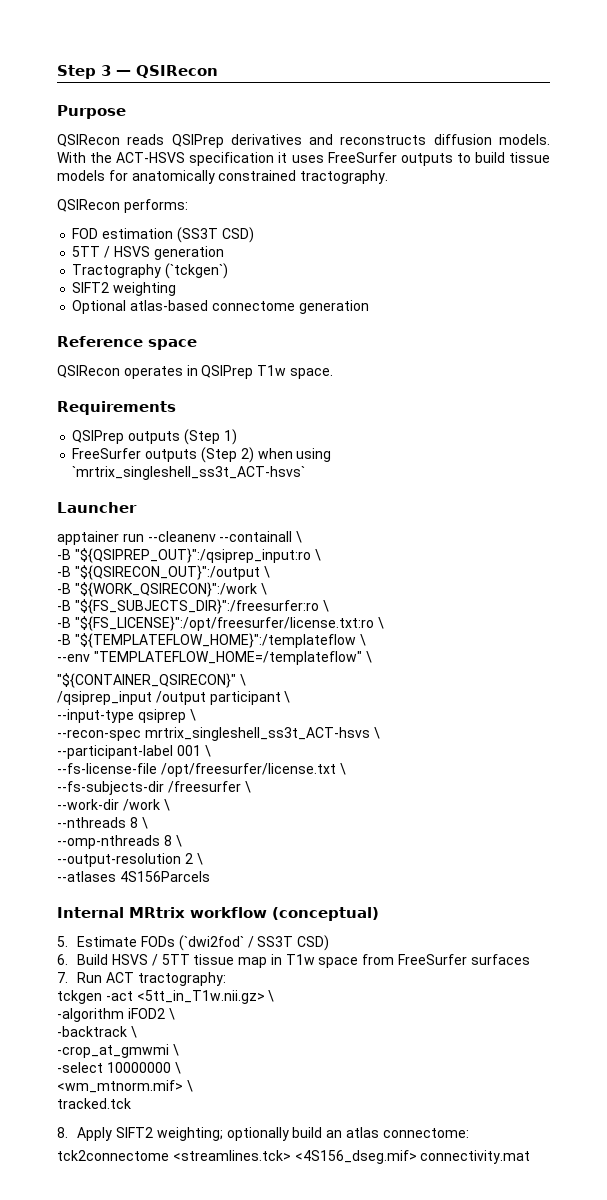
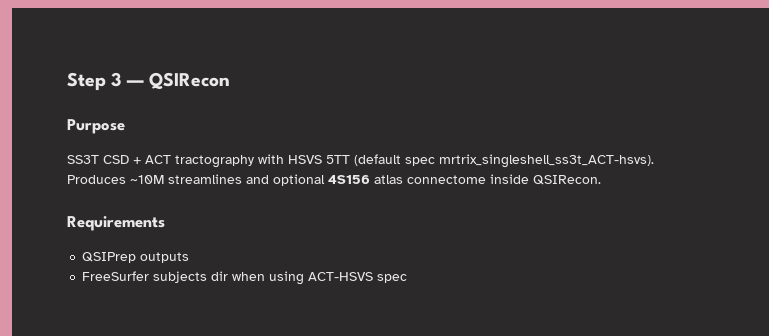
- QSIRecon reads QSIPrep derivatives and reconstructs diffusion models. With the ACT-HSVS specification it uses FreeSurfer outputs to build tissue models for anatomically constrained tractography.
- QSIRecon performs:
- FOD estimation (SS3T CSD)
- 5TT / HSVS generation
- Tractography (`tckgen`)
- SIFT2 weighting
- Optional atlas-based connectome generation
- Reference space
- QSIRecon operates in QSIPrep T1w space.
+ SS3T CSD + ACT tractography with HSVS 5TT (default spec mrtrix_singleshell_ss3t_ACT-hsvs). Produces ~10M streamlines and optional 4S156 atlas connectome inside QSIRecon.
- QSIPrep outputs (Step 1)
- FreeSurfer outputs (Step 2) when using `mrtrix_singleshell_ss3t_ACT-hsvs`
- Launcher
- apptainer run --cleanenv --containall \
- -B "${QSIPREP_OUT}":/qsiprep_input:ro \
- -B "${QSIRECON_OUT}":/output \
- -B "${WORK_QSIRECON}":/work \
- -B "${FS_SUBJECTS_DIR}":/freesurfer:ro \
- -B "${FS_LICENSE}":/opt/freesurfer/license.txt:ro \
- -B "${TEMPLATEFLOW_HOME}":/templateflow \
- --env "TEMPLATEFLOW_HOME=/templateflow" \
- "${CONTAINER_QSIRECON}" \
- /qsiprep_input /output participant \
- --input-type qsiprep \
- --recon-spec mrtrix_singleshell_ss3t_ACT-hsvs \
- --participant-label 001 \
- --fs-license-file /opt/freesurfer/license.txt \
- --fs-subjects-dir /freesurfer \
- --work-dir /work \
- --nthreads 8 \
- --omp-nthreads 8 \
- --output-resolution 2 \
- --atlases 4S156Parcels
- Internal MRtrix workflow (conceptual)
- 5. Estimate FODs (`dwi2fod` / SS3T CSD)
- 6. Build HSVS / 5TT tissue map in T1w space from FreeSurfer surfaces
- 7. Run ACT tractography:
- tckgen -act <5tt_in_T1w.nii.gz> \
- -algorithm iFOD2 \
- -backtrack \
- -crop_at_gmwmi \
- -select 10000000 \
- <wm_mtnorm.mif> \
- tracked.tck
- 8. Apply SIFT2 weighting; optionally build an atlas connectome:
- tck2connectome <streamlines.tck> <4S156_dseg.mif> connectivity.mat
+ QSIPrep outputs
+ FreeSurfer subjects dir when using ACT-HSVS spec

